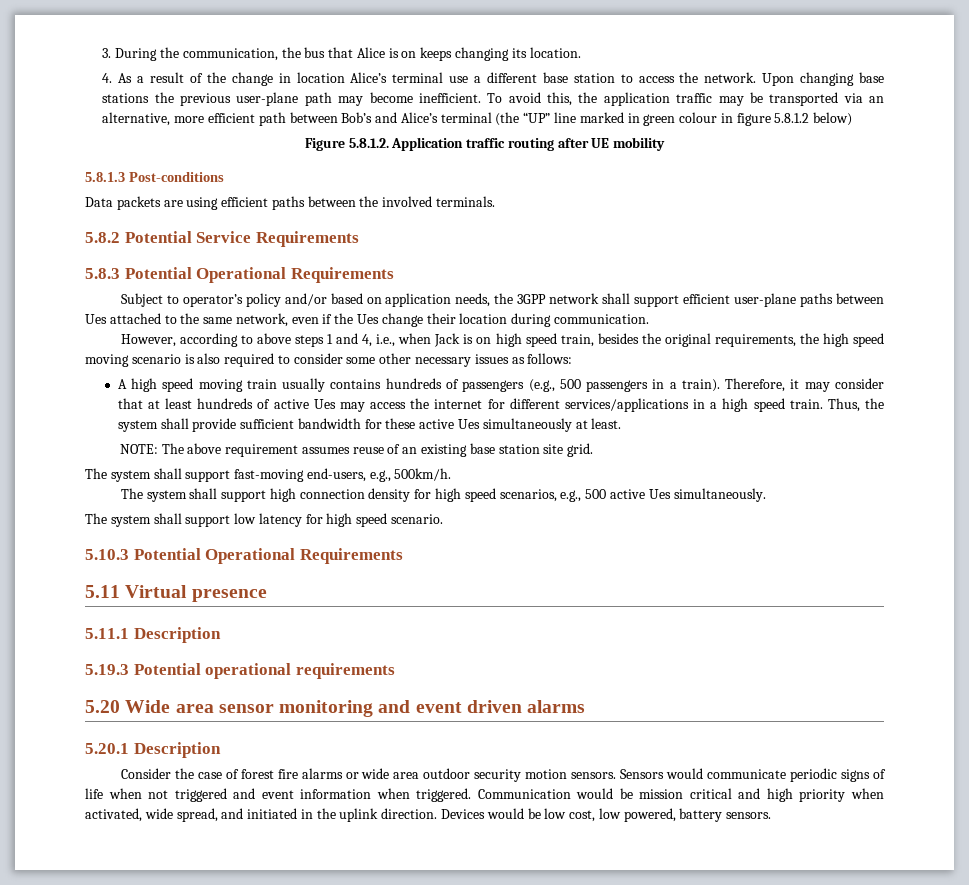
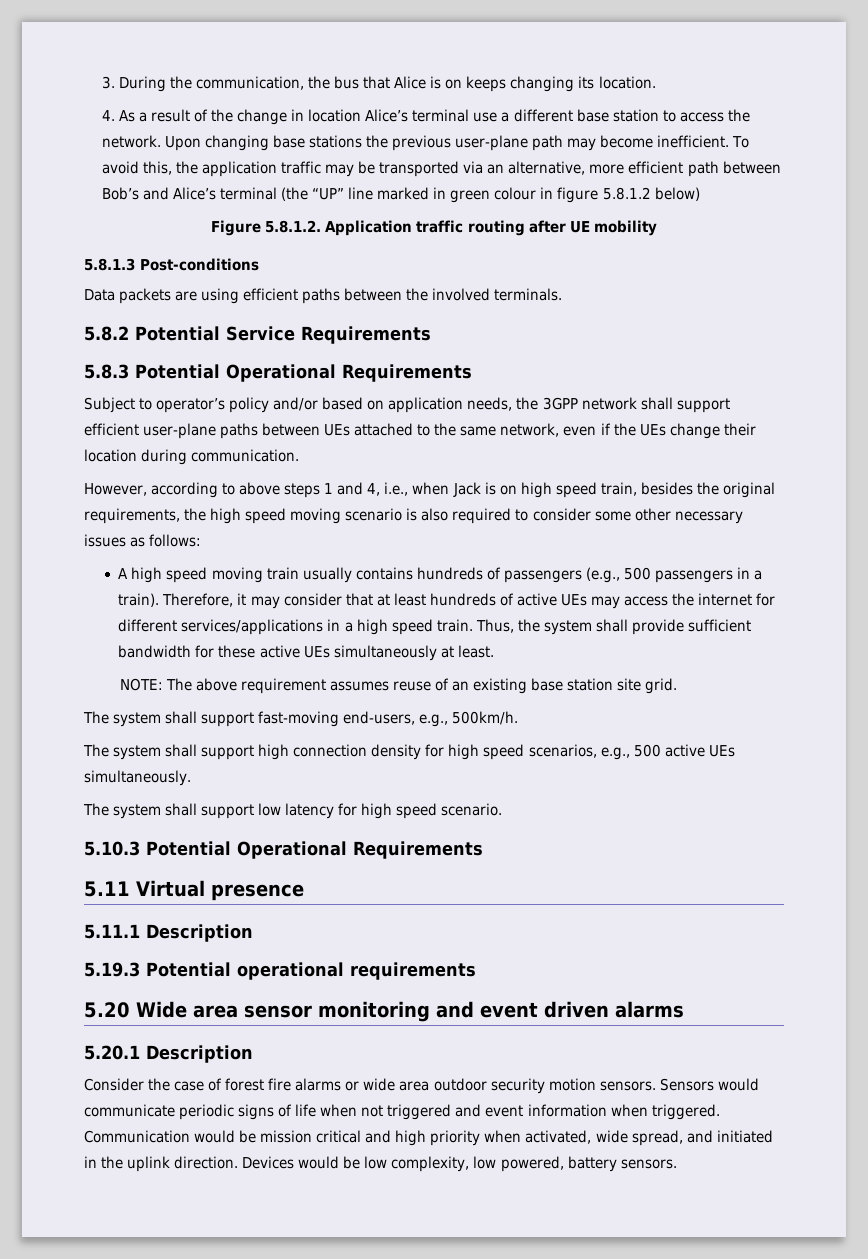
- Subject to operator’s policy and/or based on application needs, the 3GPP network shall support efficient user-plane paths between Ues attached to the same network, even if the Ues change their location during communication.
+ Subject to operator’s policy and/or based on application needs, the 3GPP network shall support efficient user-plane paths between UEs attached to the same network, even if the UEs change their location during communication.
- Therefore, it may consider that at least hundreds of active Ues may access the internet for different services/applications in a high speed train.
+ Therefore, it may consider that at least hundreds of active UEs may access the internet for different services/applications in a high speed train.
- Thus, the system shall provide sufficient bandwidth for these active Ues simultaneously at least.
+ Thus, the system shall provide sufficient bandwidth for these active UEs simultaneously at least.
- The system shall support high connection density for high speed scenarios, e.g., 500 active Ues simultaneously.
+ The system shall support high connection density for high speed scenarios, e.g., 500 active UEs simultaneously.
- Devices would be low cost, low powered, battery sensors.
+ Devices would be low complexity, low powered, battery sensors.

